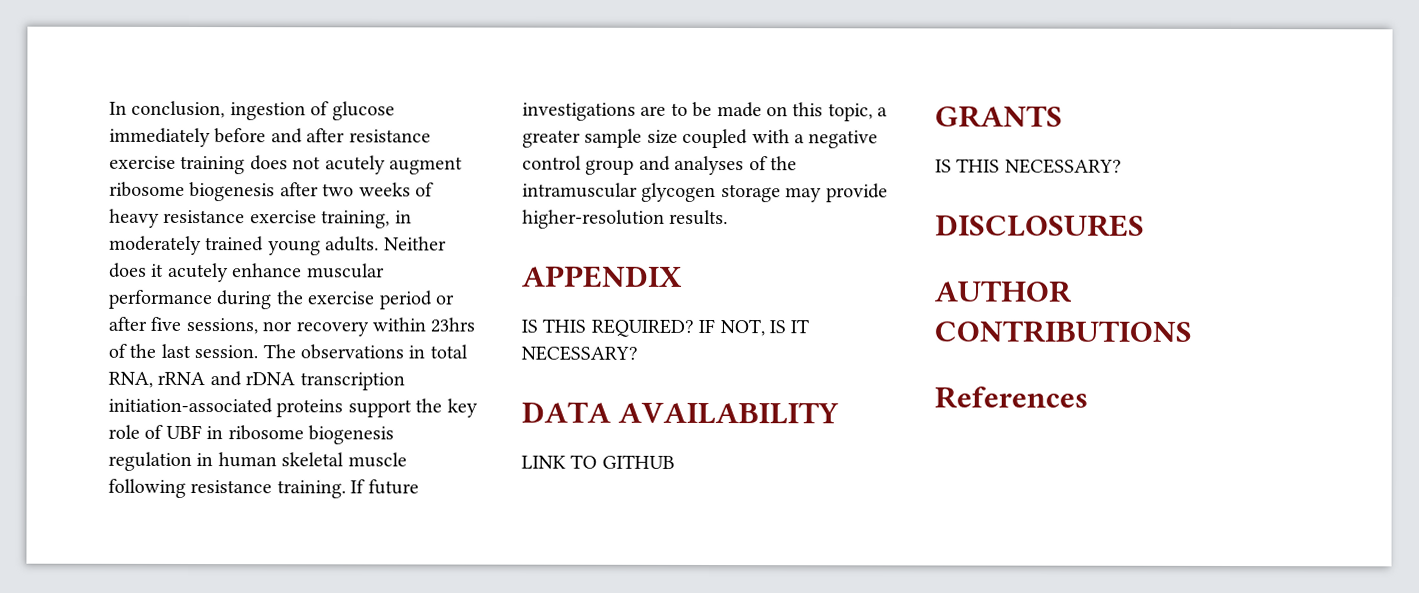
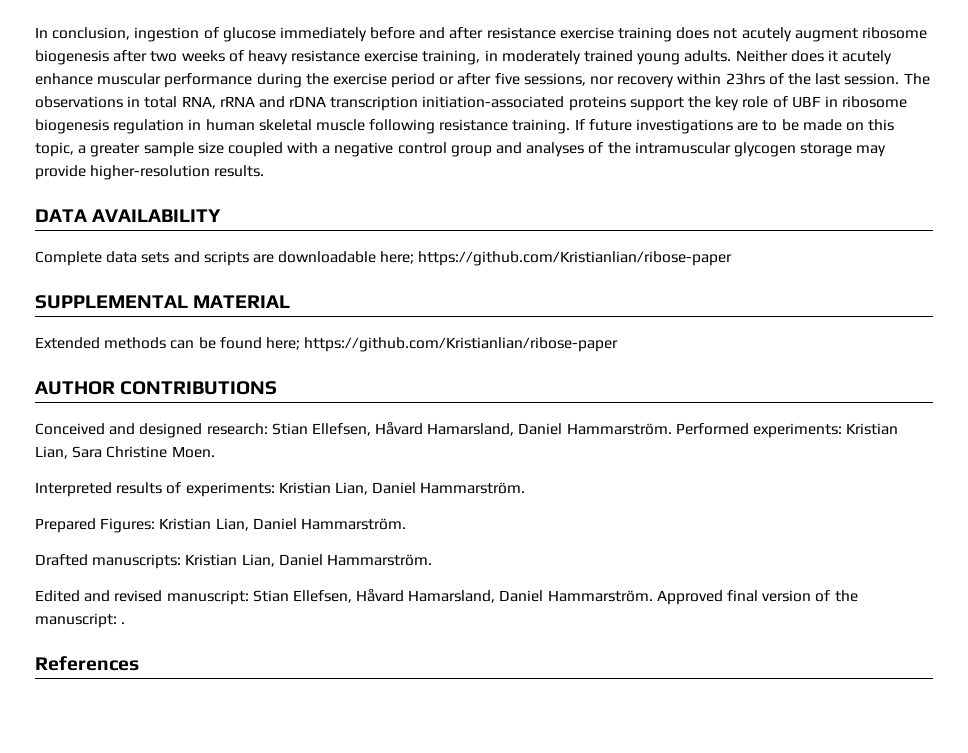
- APPENDIX
- IS THIS REQUIRED? IF NOT, IS IT NECESSARY?
  DATA AVAILABILITY
- LINK TO GITHUB
- GRANTS
- IS THIS NECESSARY?
- DISCLOSURES
+ Complete data sets and scripts are downloadable here; https://github.com/Kristianlian/ribose-paper
+ SUPPLEMENTAL MATERIAL
+ Extended methods can be found here; https://github.com/Kristianlian/ribose-paper
  AUTHOR CONTRIBUTIONS
+ Conceived and designed research: Stian Ellefsen, Håvard Hamarsland, Daniel Hammarström. Performed experiments: Kristian Lian, Sara Christine Moen.
+ Interpreted results of experiments: Kristian Lian, Daniel Hammarström.
+ Prepared Figures: Kristian Lian, Daniel Hammarström.
+ Drafted manuscripts: Kristian Lian, Daniel Hammarström.
+ Edited and revised manuscript: Stian Ellefsen, Håvard Hamarsland, Daniel Hammarström. Approved final version of the manuscript: .

